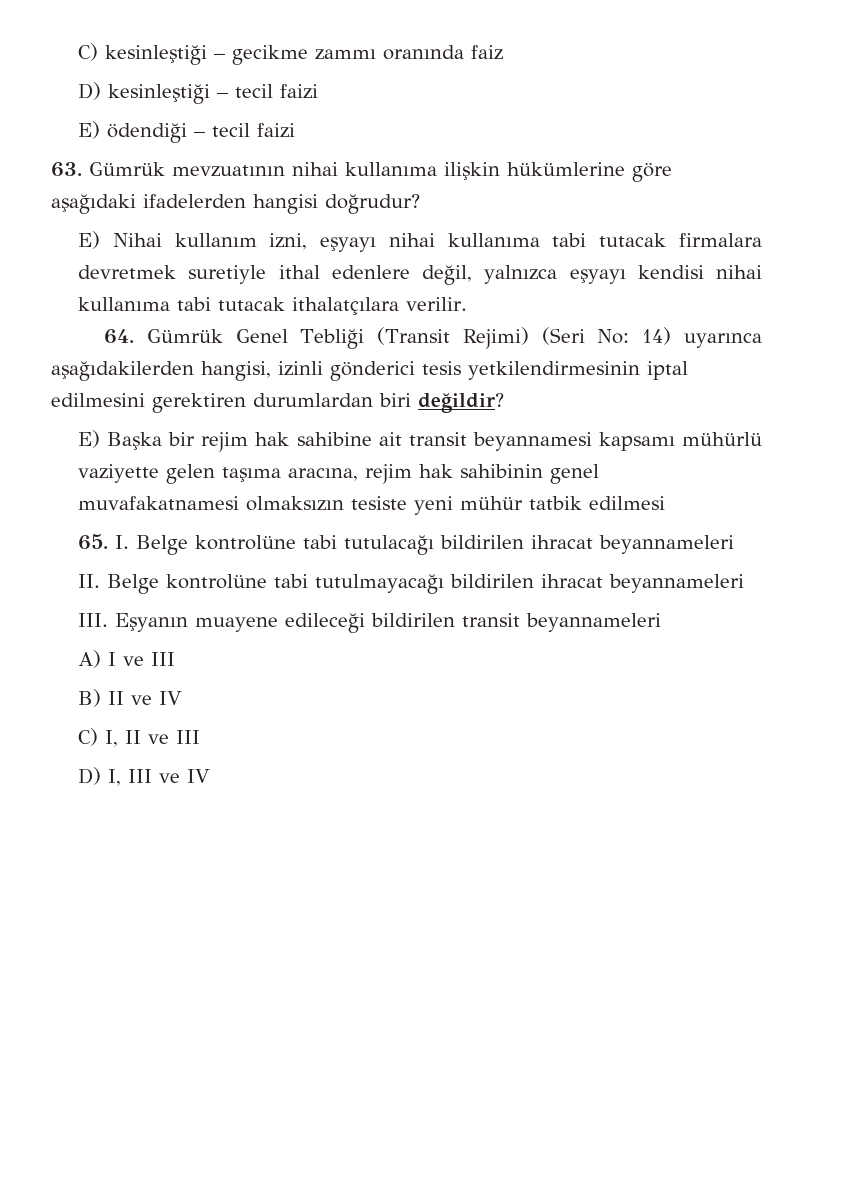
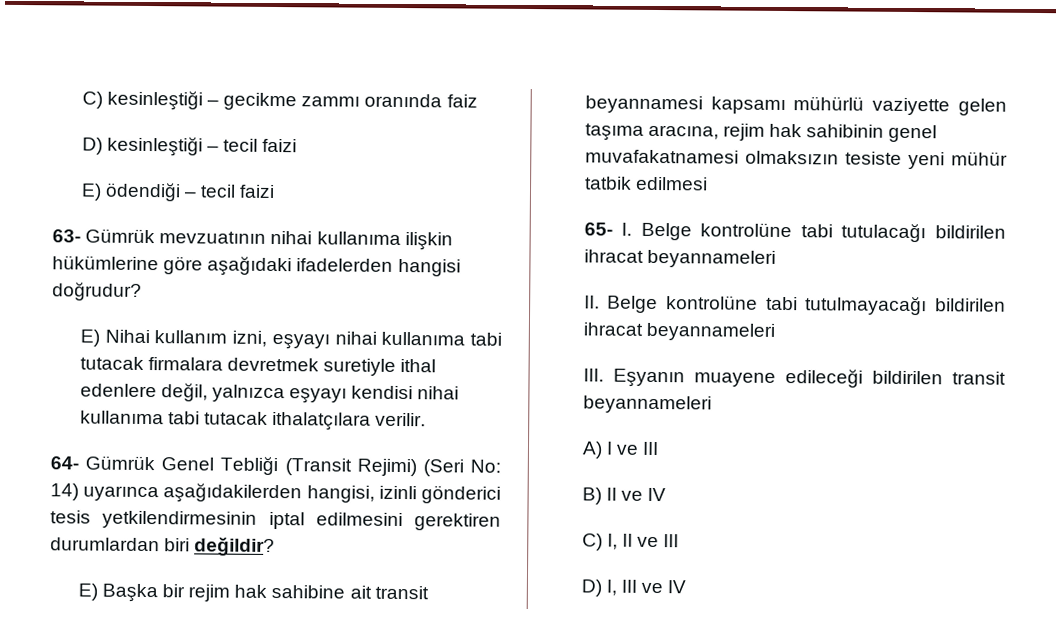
- 63. Gümrük mevzuatının nihai kullanıma ilişkin hükümlerine göre aşağıdaki ifadelerden hangisi doğrudur?
+ 63- Gümrük mevzuatının nihai kullanıma ilişkin hükümlerine göre aşağıdaki ifadelerden hangisi doğrudur?
- 64. Gümrük Genel Tebliği (Transit Rejimi) (Seri No: 14) uyarınca aşağıdakilerden hangisi, izinli gönderici tesis yetkilendirmesinin iptal edilmesini gerektiren durumlardan biri değildir?
+ 64- Gümrük Genel Tebliği (Transit Rejimi) (Seri No: 14) uyarınca aşağıdakilerden hangisi, izinli gönderici tesis yetkilendirmesinin iptal edilmesini gerektiren durumlardan biri değildir?
- 65. I. Belge kontrolüne tabi tutulacağı bildirilen ihracat beyannameleri
+ 65- I. Belge kontrolüne tabi tutulacağı bildirilen ihracat beyannameleri

